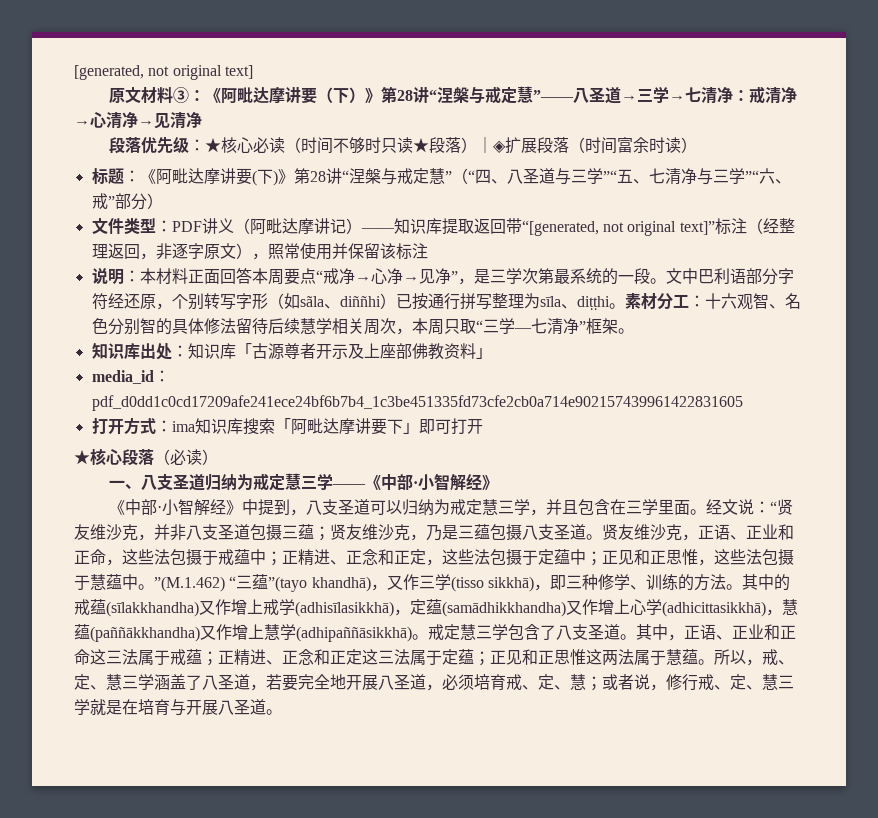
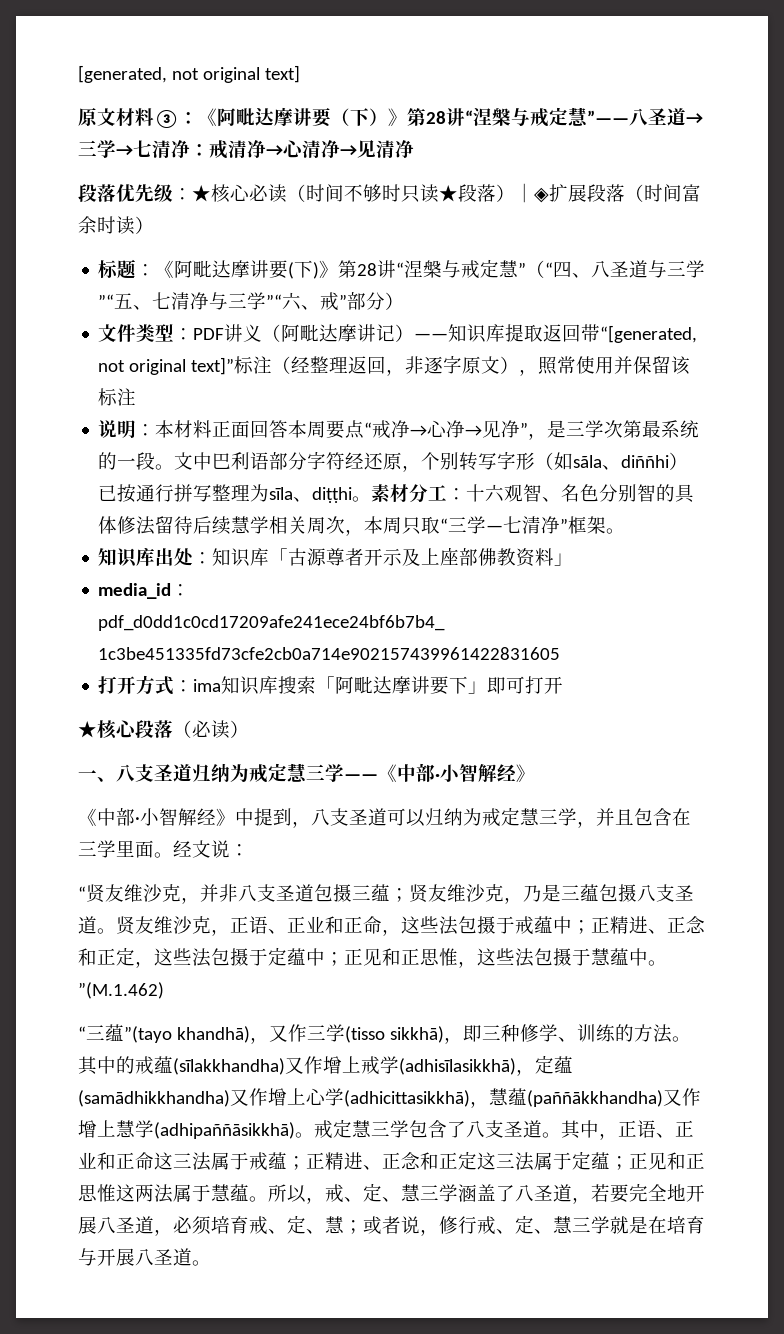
- 经文说：“贤友维沙克，并非八支圣道包摄三蕴；贤友维沙克，乃是三蕴包摄八支圣道。
+ 经文说：
+ “贤友维沙克，并非八支圣道包摄三蕴；贤友维沙克，乃是三蕴包摄八支圣道。
- 贤友维沙克，正语、正业和正命，这些法包摄于戒蕴中；正精进、正念和正定，这些法包摄于定蕴中；正见和正思惟，这些法包摄于慧蕴中。”(M.1.462) “三蕴”(tayo khandhā)，又作三学(tisso sikkhā)，即三种修学、训练的方法。
+ 贤友维沙克，正语、正业和正命，这些法包摄于戒蕴中；正精进、正念和正定，这些法包摄于定蕴中；正见和正思惟，这些法包摄于慧蕴中。”(M.1.462)
+ “三蕴”(tayo khandhā)，又作三学(tisso sikkhā)，即三种修学、训练的方法。

